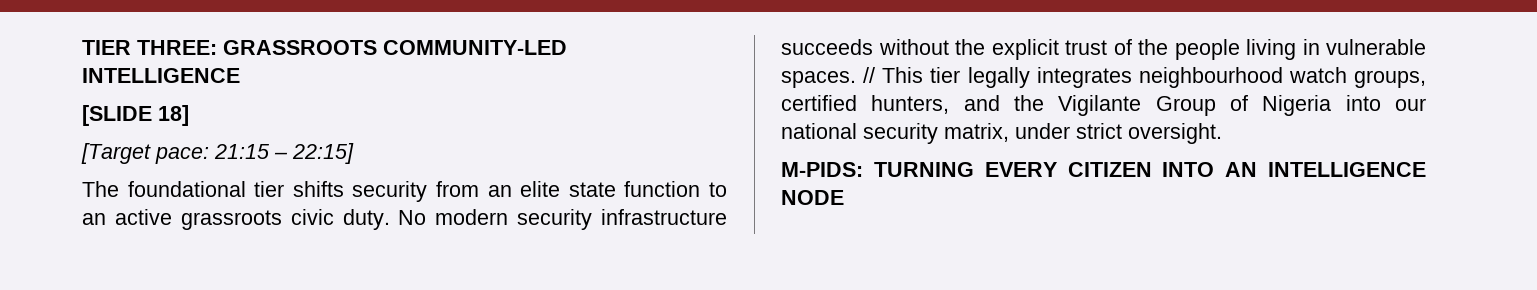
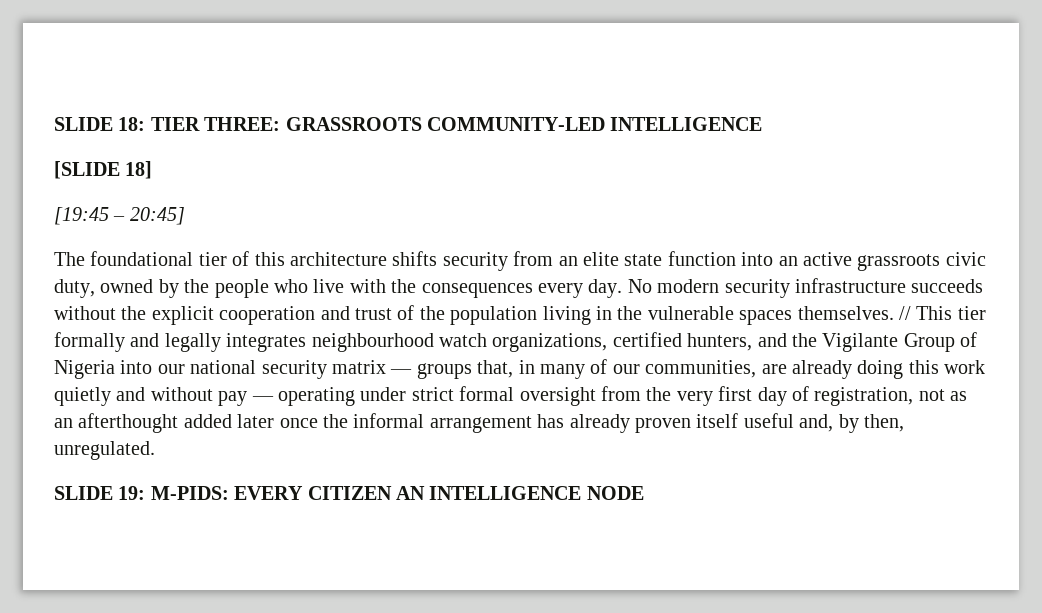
- TIER THREE: GRASSROOTS COMMUNITY-LED INTELLIGENCE
+ SLIDE 18: TIER THREE: GRASSROOTS COMMUNITY-LED INTELLIGENCE
- [Target pace: 21:15 – 22:15]
+ [19:45 – 20:45]
- The foundational tier shifts security from an elite state function to an active grassroots civic duty.
+ The foundational tier of this architecture shifts security from an elite state function into an active grassroots civic duty, owned by the people who live with the consequences every day.
- No modern security infrastructure succeeds without the explicit trust of the people living in vulnerable spaces.
+ No modern security infrastructure succeeds without the explicit cooperation and trust of the population living in the vulnerable spaces themselves.
- // This tier legally integrates neighbourhood watch groups, certified hunters, and the Vigilante Group of Nigeria into our national security matrix, under strict oversight.
- M-PIDS: TURNING EVERY CITIZEN INTO AN INTELLIGENCE NODE
+ // This tier formally and legally integrates neighbourhood watch organizations, certified hunters, and the Vigilante Group of Nigeria into our national security matrix — groups that, in many of our communities, are already doing this work quietly and without pay — operating under strict formal oversight from the very first day of registration, not as an afterthought added later once the informal arrangement has already proven itself useful and, by then, unregulated.
+ SLIDE 19: M-PIDS: EVERY CITIZEN AN INTELLIGENCE NODE

